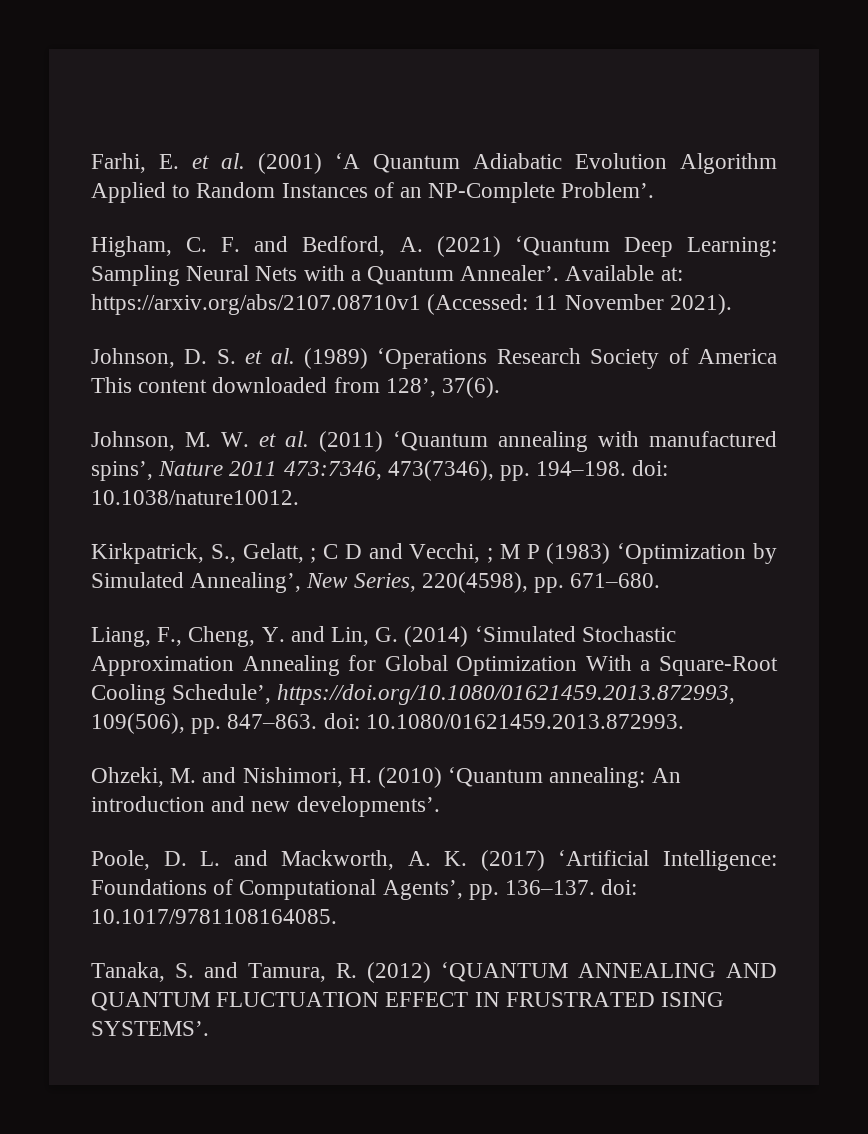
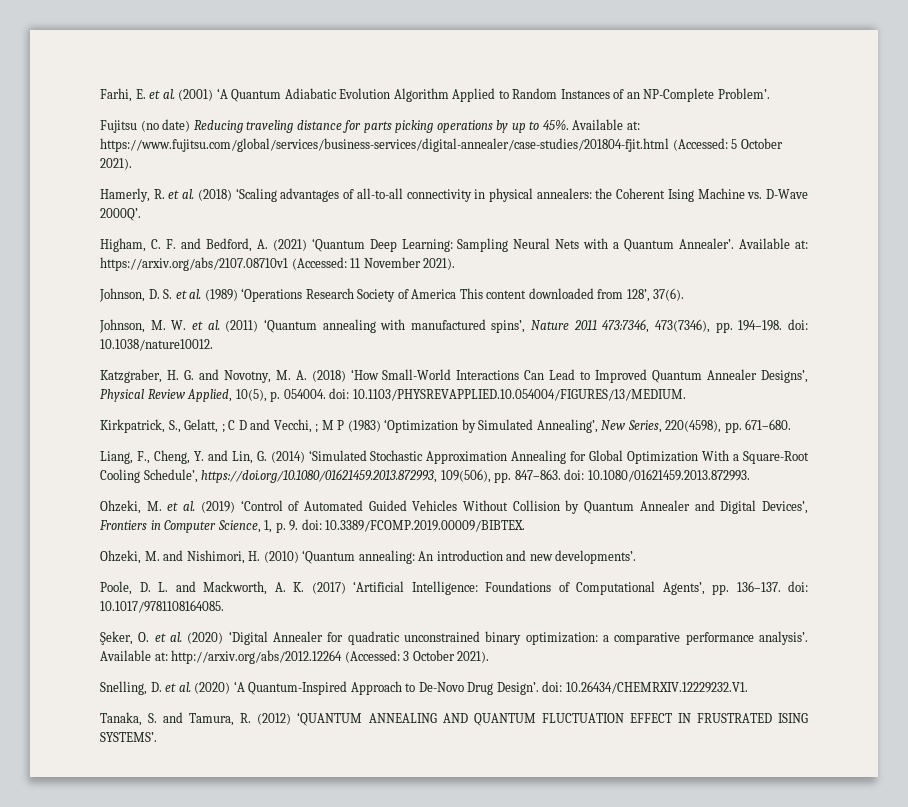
+ Fujitsu (no date) Reducing traveling distance for parts picking operations by up to 45%. Available at: https://www.fujitsu.com/global/services/business-services/digital-annealer/case-studies/201804-fjit.html (Accessed: 5 October 2021).
+ Hamerly, R. et al. (2018) ‘Scaling advantages of all-to-all connectivity in physical annealers: the Coherent Ising Machine vs. D-Wave 2000Q’.
+ Katzgraber, H. G. and Novotny, M. A. (2018) ‘How Small-World Interactions Can Lead to Improved Quantum Annealer Designs’, Physical Review Applied, 10(5), p. 054004. doi: 10.1103/PHYSREVAPPLIED.10.054004/FIGURES/13/MEDIUM.
+ Ohzeki, M. et al. (2019) ‘Control of Automated Guided Vehicles Without Collision by Quantum Annealer and Digital Devices’, Frontiers in Computer Science, 1, p. 9. doi: 10.3389/FCOMP.2019.00009/BIBTEX.
+ Şeker, O. et al. (2020) ‘Digital Annealer for quadratic unconstrained binary optimization: a comparative performance analysis’. Available at: http://arxiv.org/abs/2012.12264 (Accessed: 3 October 2021).
+ Snelling, D. et al. (2020) ‘A Quantum-Inspired Approach to De-Novo Drug Design’. doi: 10.26434/CHEMRXIV.12229232.V1.

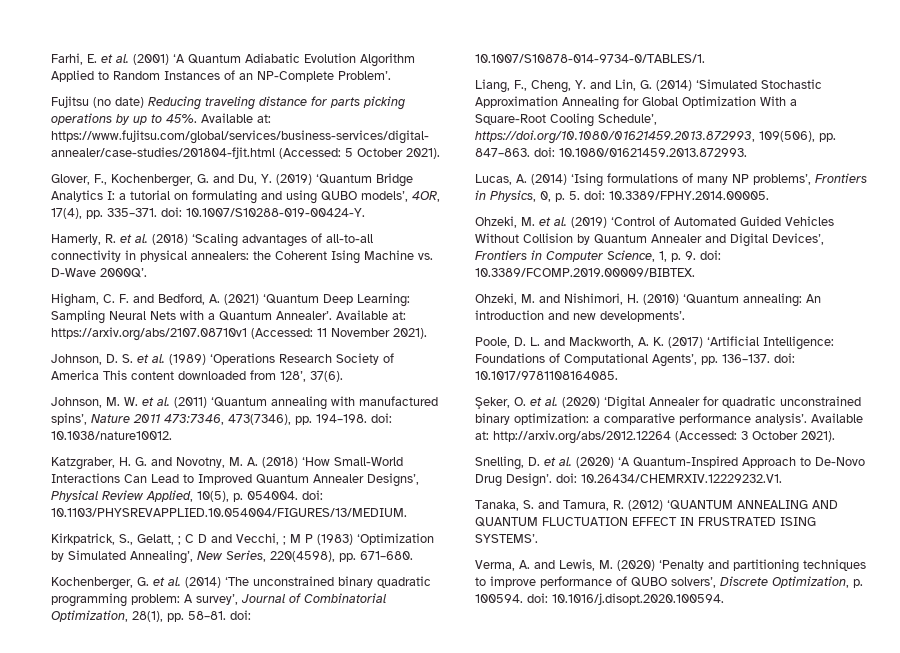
+ Glover, F., Kochenberger, G. and Du, Y. (2019) ‘Quantum Bridge Analytics I: a tutorial on formulating and using QUBO models’, 4OR, 17(4), pp. 335–371. doi: 10.1007/S10288-019-00424-Y.
+ Kochenberger, G. et al. (2014) ‘The unconstrained binary quadratic programming problem: A survey’, Journal of Combinatorial Optimization, 28(1), pp. 58–81. doi: 10.1007/S10878-014-9734-0/TABLES/1.
+ Lucas, A. (2014) ‘Ising formulations of many NP problems’, Frontiers in Physics, 0, p. 5. doi: 10.3389/FPHY.2014.00005.
+ Verma, A. and Lewis, M. (2020) ‘Penalty and partitioning techniques to improve performance of QUBO solvers’, Discrete Optimization, p. 100594. doi: 10.1016/j.disopt.2020.100594.

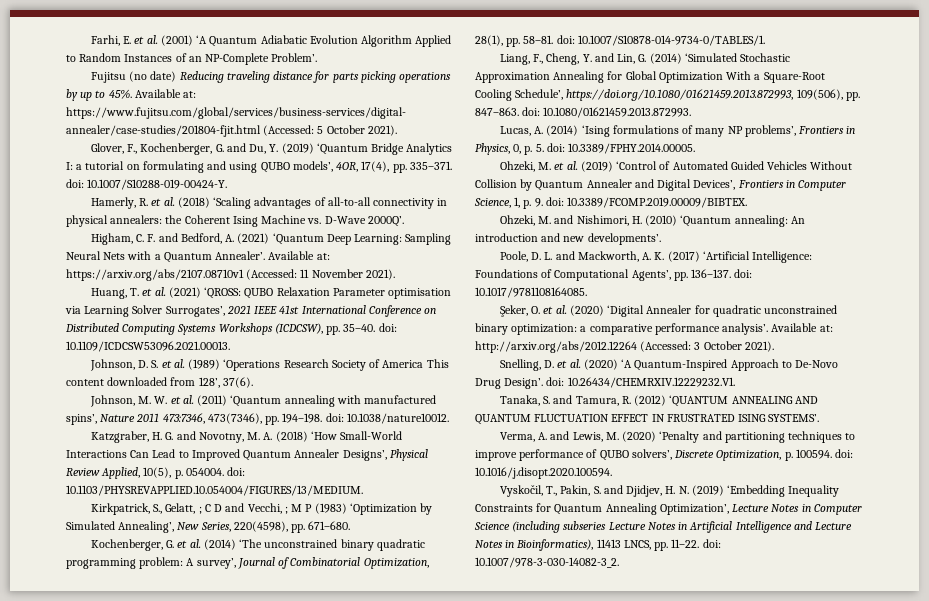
+ Huang, T. et al. (2021) ‘QROSS: QUBO Relaxation Parameter optimisation via Learning Solver Surrogates’, 2021 IEEE 41st International Conference on Distributed Computing Systems Workshops (ICDCSW), pp. 35–40. doi: 10.1109/ICDCSW53096.2021.00013.
+ Vyskočil, T., Pakin, S. and Djidjev, H. N. (2019) ‘Embedding Inequality Constraints for Quantum Annealing Optimization’, Lecture Notes in Computer Science (including subseries Lecture Notes in Artificial Intelligence and Lecture Notes in Bioinformatics), 11413 LNCS, pp. 11–22. doi: 10.1007/978-3-030-14082-3_2.

